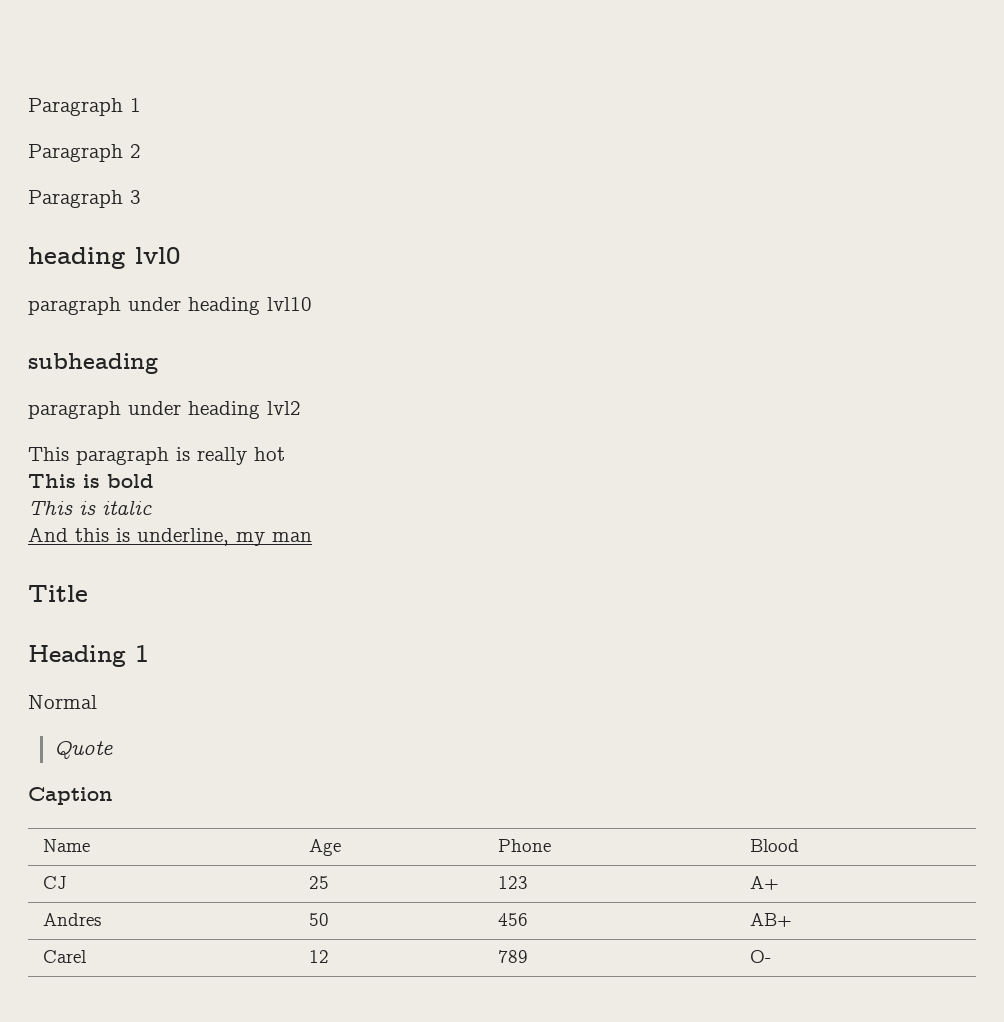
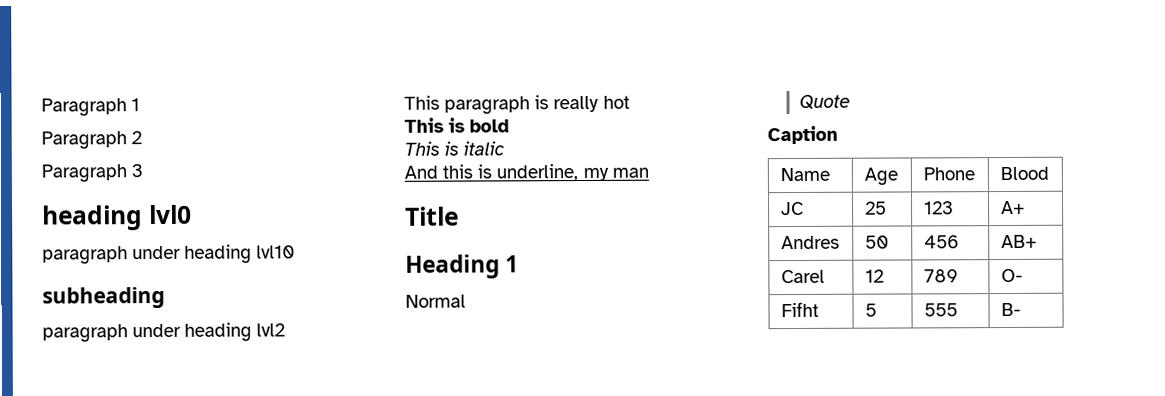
- CJ | 25 | 123 | A+
+ JC | 25 | 123 | A+
+ Fifht | 5 | 555 | B-

